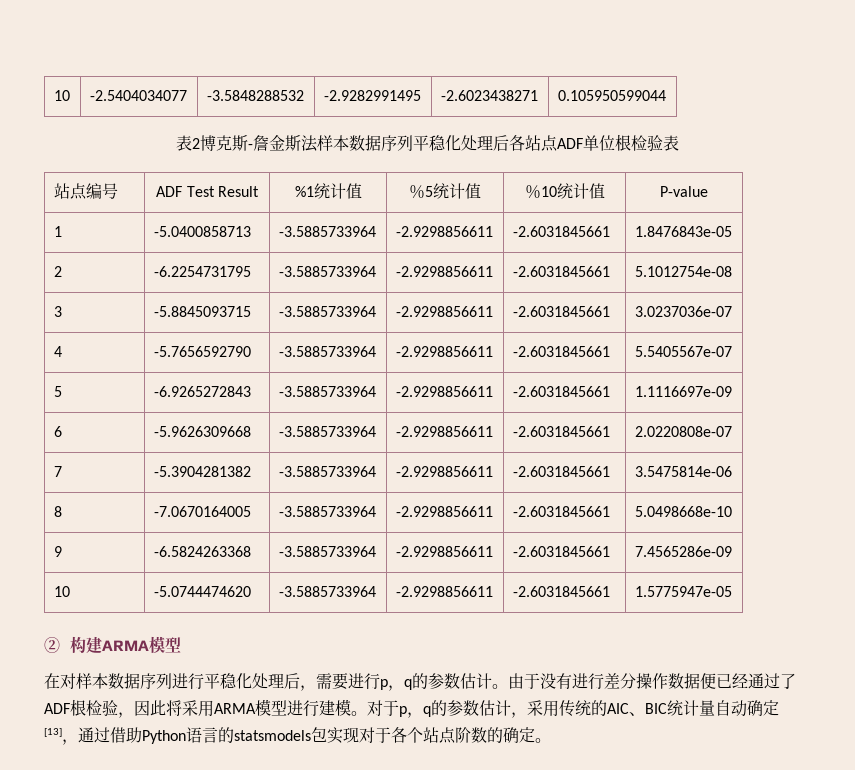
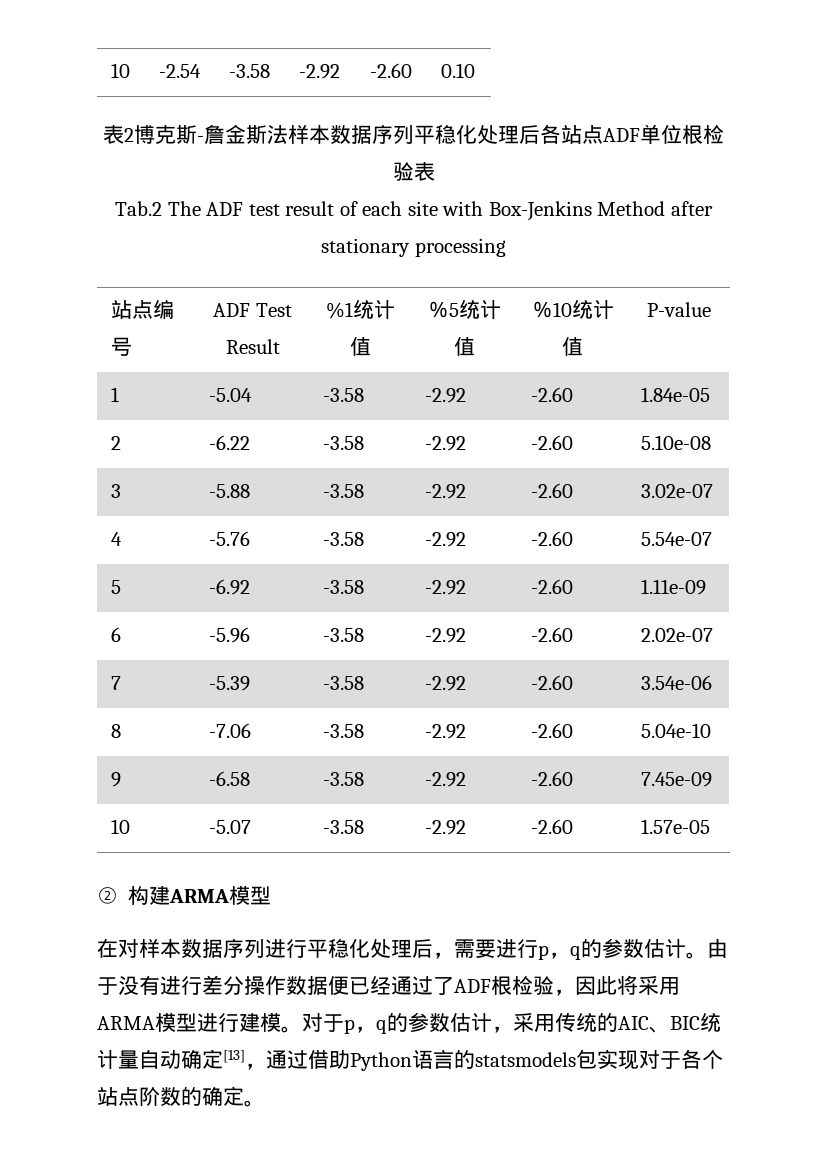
- 10 | -2.5404034077 | -3.5848288532 | -2.9282991495 | -2.6023438271 | 0.105950599044
+ 10 | -2.54 | -3.58 | -2.92 | -2.60 | 0.10
+ Tab.2 The ADF test result of each site with Box-Jenkins Method after stationary processing
- 1 | -5.0400858713 | -3.5885733964 | -2.9298856611 | -2.6031845661 | 1.8476843e-05
- 2 | -6.2254731795 | -3.5885733964 | -2.9298856611 | -2.6031845661 | 5.1012754e-08
- 3 | -5.8845093715 | -3.5885733964 | -2.9298856611 | -2.6031845661 | 3.0237036e-07
- 4 | -5.7656592790 | -3.5885733964 | -2.9298856611 | -2.6031845661 | 5.5405567e-07
- 5 | -6.9265272843 | -3.5885733964 | -2.9298856611 | -2.6031845661 | 1.1116697e-09
- 6 | -5.9626309668 | -3.5885733964 | -2.9298856611 | -2.6031845661 | 2.0220808e-07
- 7 | -5.3904281382 | -3.5885733964 | -2.9298856611 | -2.6031845661 | 3.5475814e-06
- 8 | -7.0670164005 | -3.5885733964 | -2.9298856611 | -2.6031845661 | 5.0498668e-10
- 9 | -6.5824263368 | -3.5885733964 | -2.9298856611 | -2.6031845661 | 7.4565286e-09
- 10 | -5.0744474620 | -3.5885733964 | -2.9298856611 | -2.6031845661 | 1.5775947e-05
+ 1 | -5.04 | -3.58 | -2.92 | -2.60 | 1.84e-05
+ 2 | -6.22 | -3.58 | -2.92 | -2.60 | 5.10e-08
+ 3 | -5.88 | -3.58 | -2.92 | -2.60 | 3.02e-07
+ 4 | -5.76 | -3.58 | -2.92 | -2.60 | 5.54e-07
+ 5 | -6.92 | -3.58 | -2.92 | -2.60 | 1.11e-09
+ 6 | -5.96 | -3.58 | -2.92 | -2.60 | 2.02e-07
+ 7 | -5.39 | -3.58 | -2.92 | -2.60 | 3.54e-06
+ 8 | -7.06 | -3.58 | -2.92 | -2.60 | 5.04e-10
+ 9 | -6.58 | -3.58 | -2.92 | -2.60 | 7.45e-09
+ 10 | -5.07 | -3.58 | -2.92 | -2.60 | 1.57e-05

